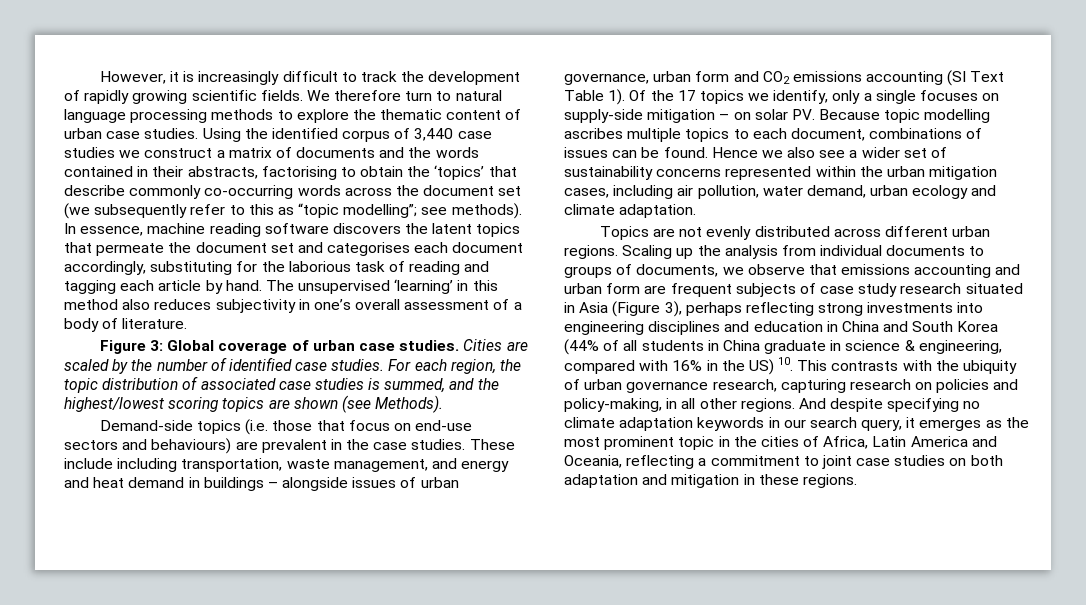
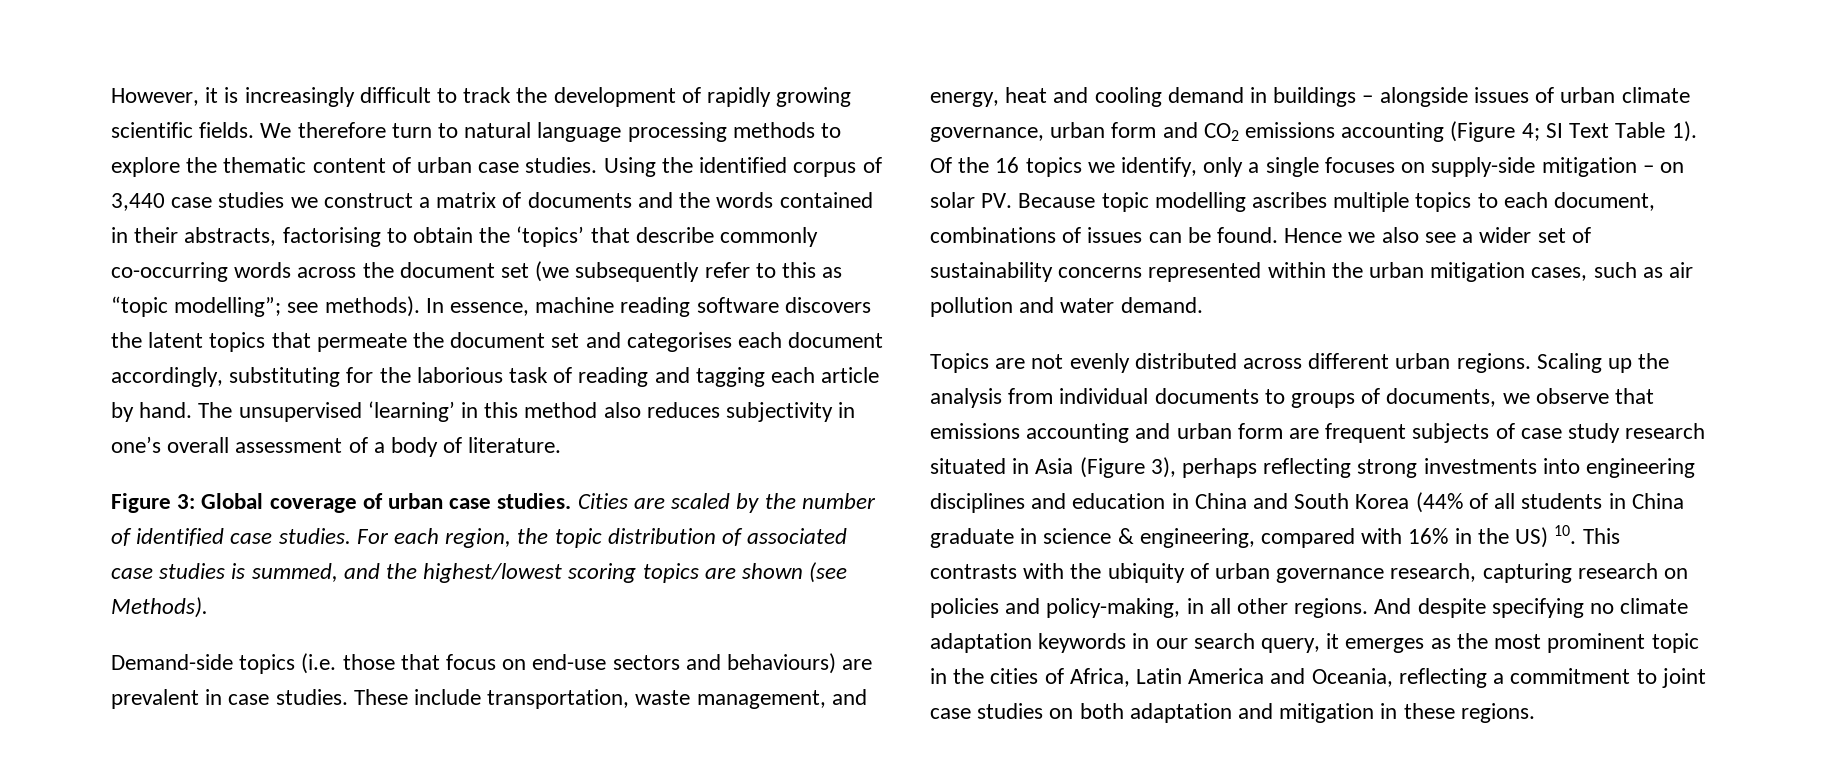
- Demand-side topics (i.e. those that focus on end-use sectors and behaviours) are prevalent in the case studies.
+ Demand-side topics (i.e. those that focus on end-use sectors and behaviours) are prevalent in case studies.
- These include including transportation, waste management, and energy and heat demand in buildings – alongside issues of urban governance, urban form and CO2 emissions accounting (SI Text Table 1).
+ These include transportation, waste management, and energy, heat and cooling demand in buildings – alongside issues of urban climate governance, urban form and CO2 emissions accounting (Figure 4; SI Text Table 1).
- Of the 17 topics we identify, only a single focuses on supply-side mitigation – on solar PV. Because topic modelling ascribes multiple topics to each document, combinations of issues can be found.
+ Of the 16 topics we identify, only a single focuses on supply-side mitigation – on solar PV. Because topic modelling ascribes multiple topics to each document, combinations of issues can be found.
- Hence we also see a wider set of sustainability concerns represented within the urban mitigation cases, including air pollution, water demand, urban ecology and climate adaptation.
+ Hence we also see a wider set of sustainability concerns represented within the urban mitigation cases, such as air pollution and water demand.

